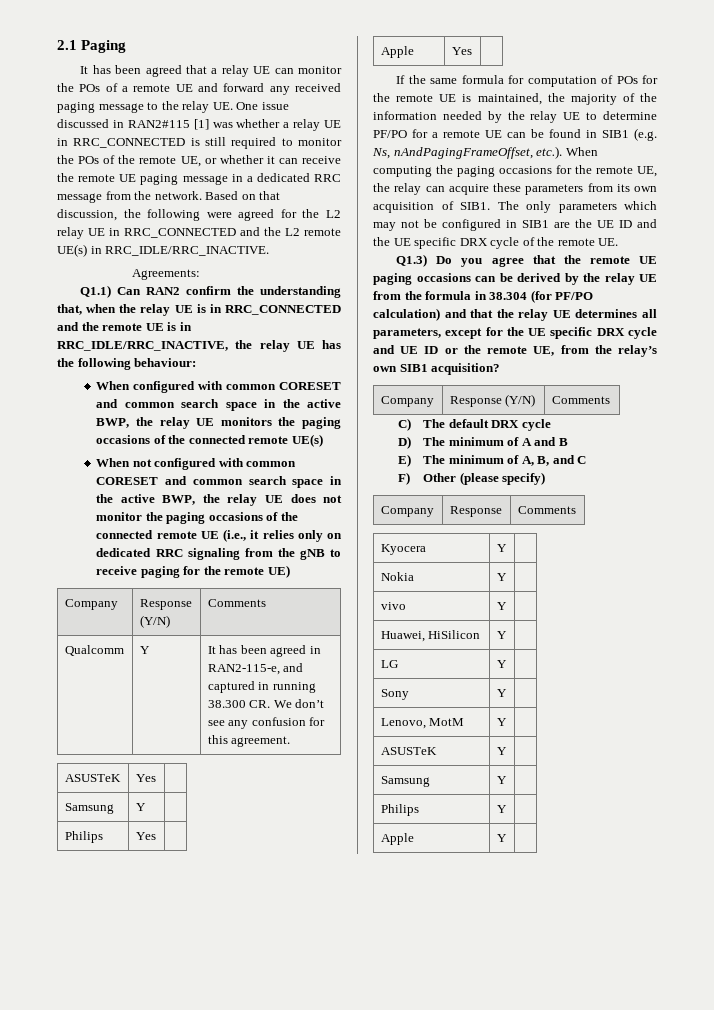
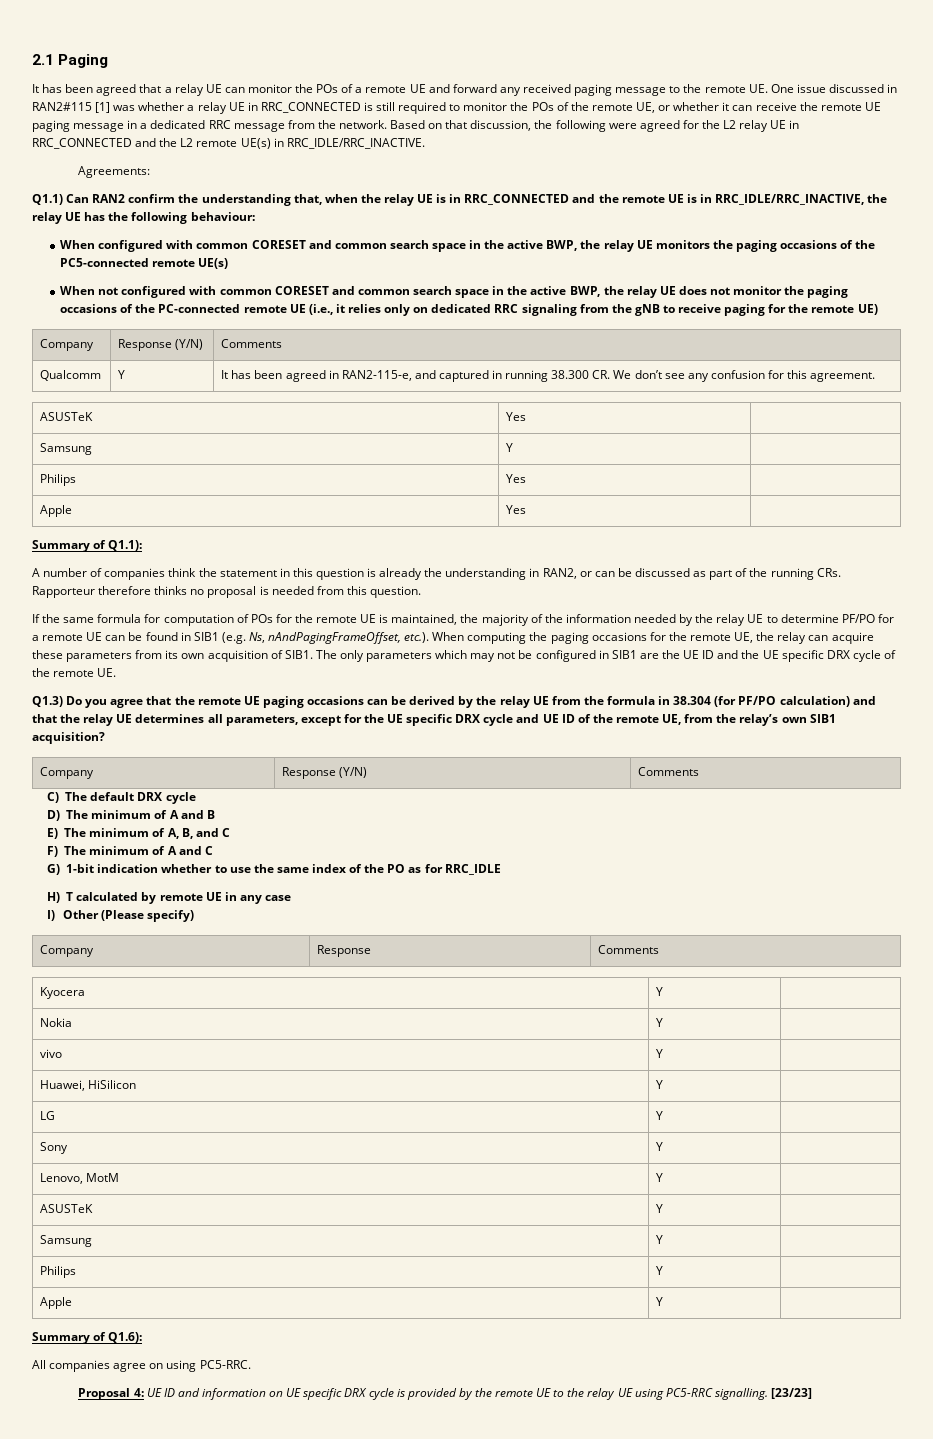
- It has been agreed that a relay UE can monitor the POs of a remote UE and forward any received paging message to the relay UE. One issue discussed in RAN2#115 [1] was whether a relay UE in RRC_CONNECTED is still required to monitor the POs of the remote UE, or whether it can receive the remote UE paging message in a dedicated RRC message from the network.
+ It has been agreed that a relay UE can monitor the POs of a remote UE and forward any received paging message to the remote UE. One issue discussed in RAN2#115 [1] was whether a relay UE in RRC_CONNECTED is still required to monitor the POs of the remote UE, or whether it can receive the remote UE paging message in a dedicated RRC message from the network.
- When configured with common CORESET and common search space in the active BWP, the relay UE monitors the paging occasions of the connected remote UE(s)
+ When configured with common CORESET and common search space in the active BWP, the relay UE monitors the paging occasions of the PC5-connected remote UE(s)
- When not configured with common CORESET and common search space in the active BWP, the relay UE does not monitor the paging occasions of the connected remote UE (i.e., it relies only on dedicated RRC signaling from the gNB to receive paging for the remote UE)
+ When not configured with common CORESET and common search space in the active BWP, the relay UE does not monitor the paging occasions of the PC-connected remote UE (i.e., it relies only on dedicated RRC signaling from the gNB to receive paging for the remote UE)
+ Summary of Q1.1):
+ A number of companies think the statement in this question is already the understanding in RAN2, or can be discussed as part of the running CRs. Rapporteur therefore thinks no proposal is needed from this question.
- Q1.3) Do you agree that the remote UE paging occasions can be derived by the relay UE from the formula in 38.304 (for PF/PO calculation) and that the relay UE determines all parameters, except for the UE specific DRX cycle and UE ID or the remote UE, from the relay’s own SIB1 acquisition?
+ Q1.3) Do you agree that the remote UE paging occasions can be derived by the relay UE from the formula in 38.304 (for PF/PO calculation) and that the relay UE determines all parameters, except for the UE specific DRX cycle and UE ID of the remote UE, from the relay’s own SIB1 acquisition?
- F) Other (please specify)
+ F) The minimum of A and C
+ G) 1-bit indication whether to use the same index of the PO as for RRC_IDLE
+ H) T calculated by remote UE in any case
+ I) Other (Please specify)
+ Summary of Q1.6):
+ All companies agree on using PC5-RRC.
+ Proposal 4: UE ID and information on UE specific DRX cycle is provided by the remote UE to the relay UE using PC5-RRC signalling. [23/23]

